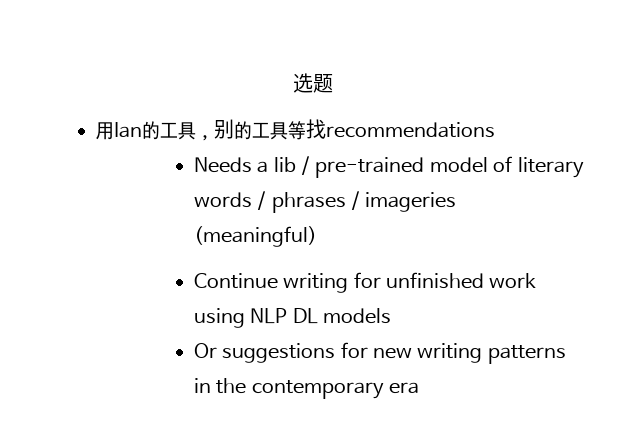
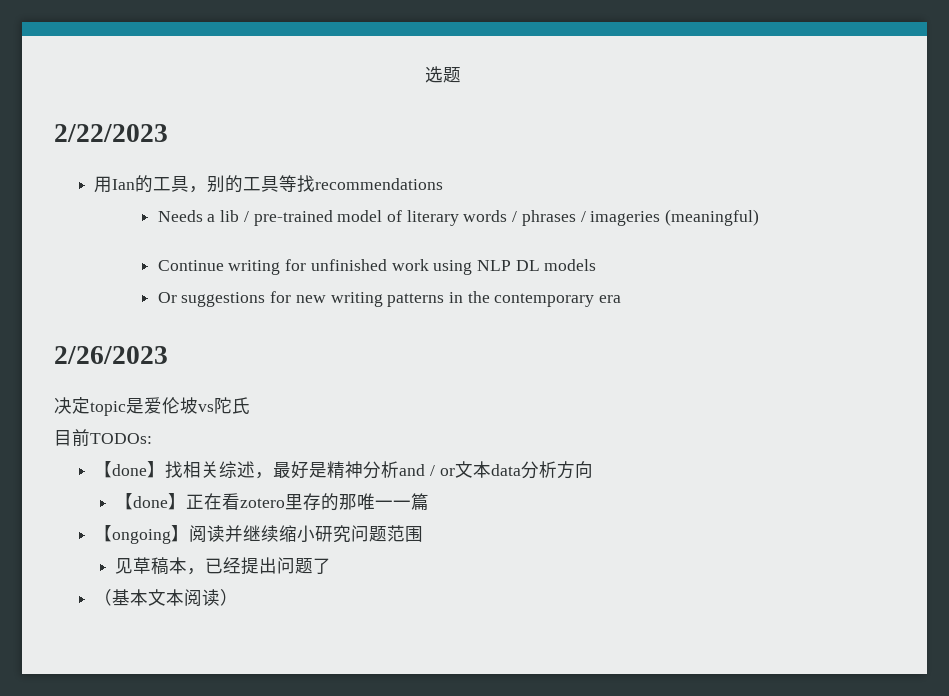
+ 2/22/2023
+ 2/26/2023
+ 决定topic是爱伦坡vs陀氏
+ 目前TODOs:
+ 【done】找相关综述，最好是精神分析and / or文本data分析方向
+ 【done】正在看zotero里存的那唯一一篇
+ 【ongoing】阅读并继续缩小研究问题范围
+ 见草稿本，已经提出问题了
+ （基本文本阅读）

